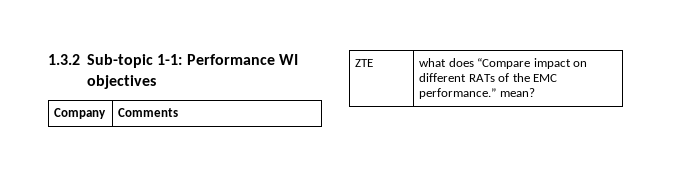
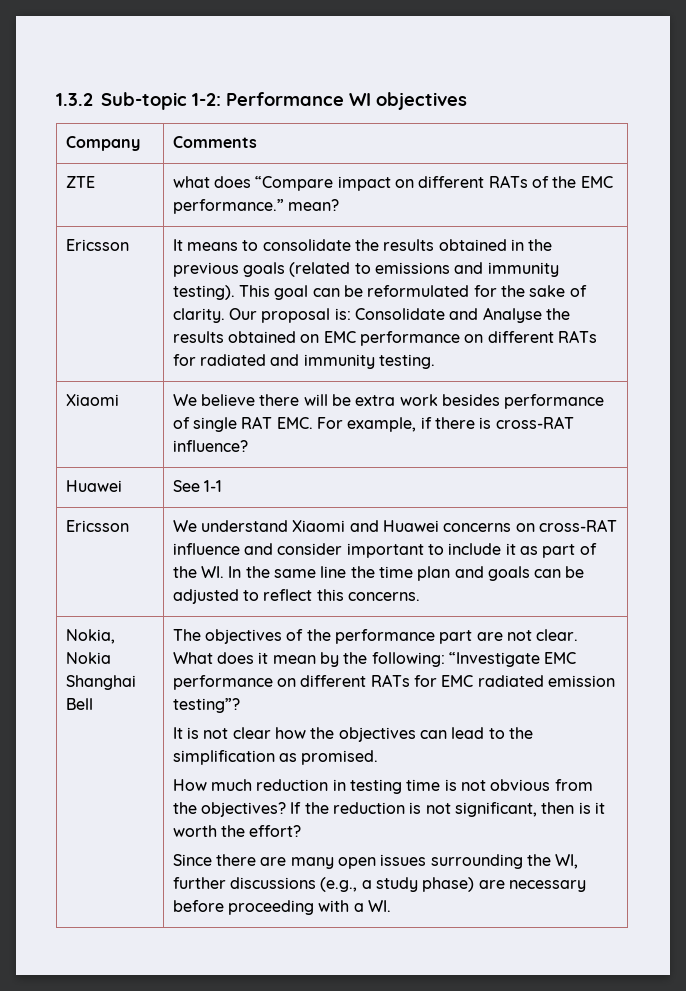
- 1.3.2 Sub-topic 1-1: Performance WI objectives
+ 1.3.2 Sub-topic 1-2: Performance WI objectives
+ Ericsson | It means to consolidate the results obtained in the previous goals (related to emissions and immunity testing). This goal can be reformulated for the sake of clarity. Our proposal is: Consolidate and Analyse the results obtained on EMC performance on different RATs for radiated and immunity testing.
+ Xiaomi | We believe there will be extra work besides performance of single RAT EMC. For example, if there is cross-RAT influence?
+ Huawei | See 1-1
+ Ericsson | We understand Xiaomi and Huawei concerns on cross-RAT influence and consider important to include it as part of the WI. In the same line the time plan and goals can be adjusted to reflect this concerns.
+ Nokia, Nokia Shanghai Bell | The objectives of the performance part are not clear. What does it mean by the following: “Investigate EMC performance on different RATs for EMC radiated emission testing”?
+ It is not clear how the objectives can lead to the simplification as promised.
+ How much reduction in testing time is not obvious from the objectives? If the reduction is not significant, then is it worth the effort?
+ Since there are many open issues surrounding the WI, further discussions (e.g., a study phase) are necessary before proceeding with a WI.

